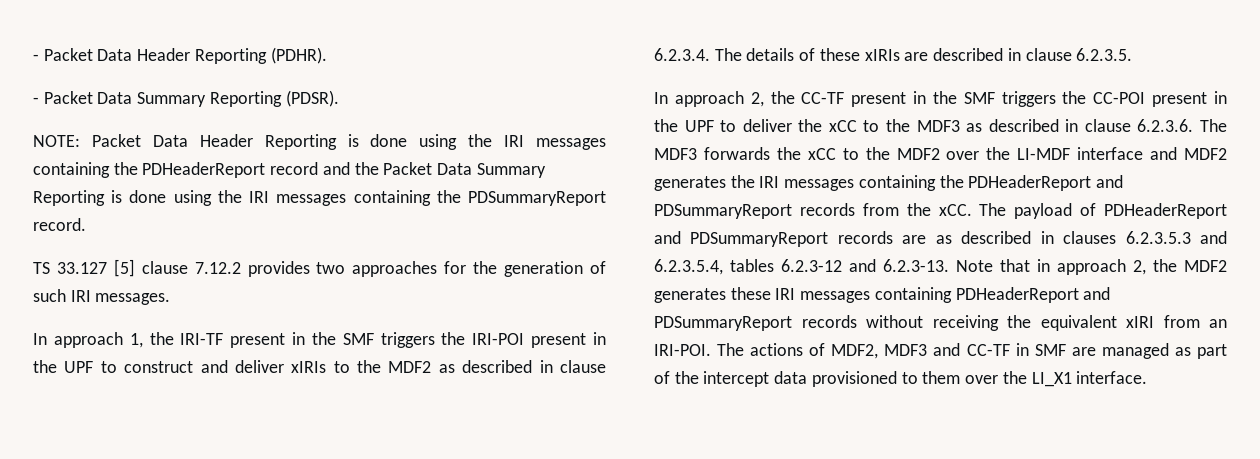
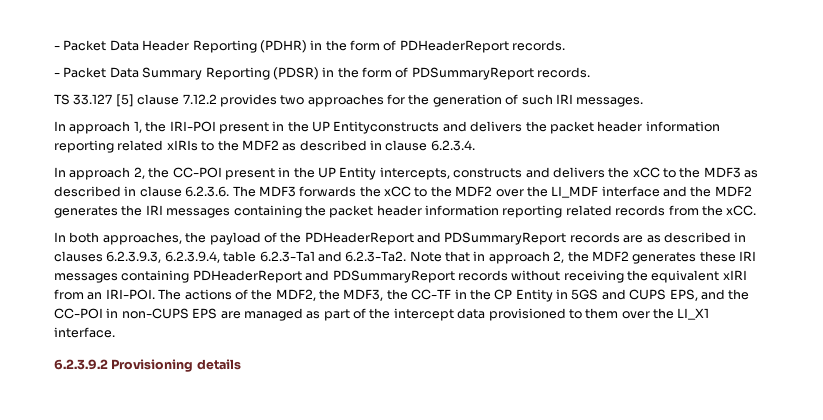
- - Packet Data Header Reporting (PDHR).
+ - Packet Data Header Reporting (PDHR) in the form of PDHeaderReport records.
- - Packet Data Summary Reporting (PDSR).
- NOTE: Packet Data Header Reporting is done using the IRI messages containing the PDHeaderReport record and the Packet Data Summary Reporting is done using the IRI messages containing the PDSummaryReport record.
+ - Packet Data Summary Reporting (PDSR) in the form of PDSummaryReport records.
- In approach 1, the IRI-TF present in the SMF triggers the IRI-POI present in the UPF to construct and deliver xIRIs to the MDF2 as described in clause 6.2.3.4. The details of these xIRIs are described in clause 6.2.3.5.
- In approach 2, the CC-TF present in the SMF triggers the CC-POI present in the UPF to deliver the xCC to the MDF3 as described in clause 6.2.3.6. The MDF3 forwards the xCC to the MDF2 over the LI-MDF interface and MDF2 generates the IRI messages containing the PDHeaderReport and PDSummaryReport records from the xCC. The payload of PDHeaderReport and PDSummaryReport records are as described in clauses 6.2.3.5.3 and 6.2.3.5.4, tables 6.2.3-12 and 6.2.3-13. Note that in approach 2, the MDF2 generates these IRI messages containing PDHeaderReport and PDSummaryReport records without receiving the equivalent xIRI from an IRI-POI.
+ In approach 1, the IRI-POI present in the UP Entityconstructs and delivers the packet header information reporting related xIRIs to the MDF2 as described in clause 6.2.3.4.
+ In approach 2, the CC-POI present in the UP Entity intercepts, constructs and delivers the xCC to the MDF3 as described in clause 6.2.3.6. The MDF3 forwards the xCC to the MDF2 over the LI_MDF interface and the MDF2 generates the IRI messages containing the packet header information reporting related records from the xCC.
+ In both approaches, the payload of the PDHeaderReport and PDSummaryReport records are as described in clauses 6.2.3.9.3, 6.2.3.9.4, table 6.2.3-Ta1 and 6.2.3-Ta2. Note that in approach 2, the MDF2 generates these IRI messages containing PDHeaderReport and PDSummaryReport records without receiving the equivalent xIRI from an IRI-POI.
- The actions of MDF2, MDF3 and CC-TF in SMF are managed as part of the intercept data provisioned to them over the LI_X1 interface.
+ The actions of the MDF2, the MDF3, the CC-TF in the CP Entity in 5GS and CUPS EPS, and the CC-POI in non-CUPS EPS are managed as part of the intercept data provisioned to them over the LI_X1 interface.
+ 6.2.3.9.2 Provisioning details

